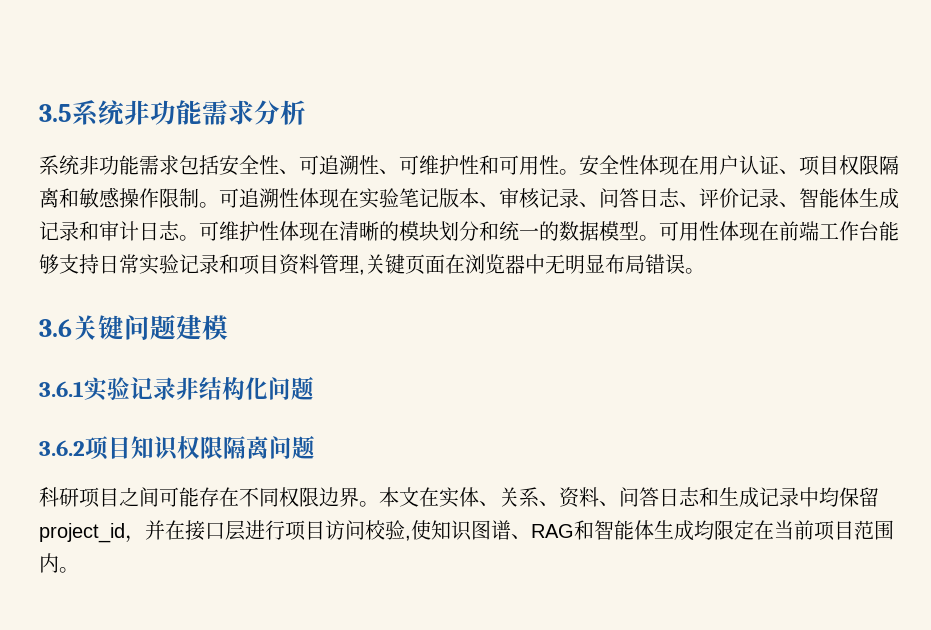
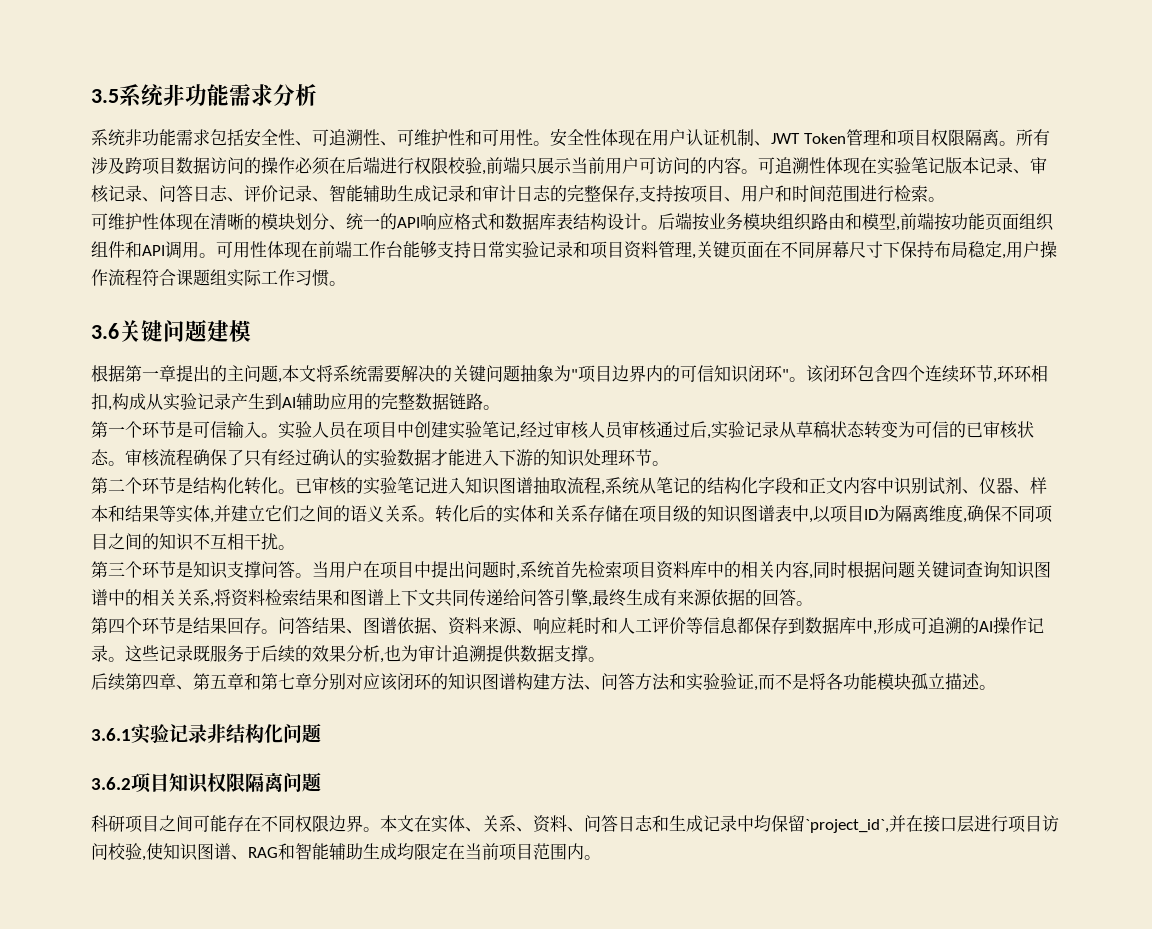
- 安全性体现在用户认证、项目权限隔离和敏感操作限制。
+ 安全性体现在用户认证机制、JWT Token管理和项目权限隔离。所有涉及跨项目数据访问的操作必须在后端进行权限校验,前端只展示当前用户可访问的内容。
- 可追溯性体现在实验笔记版本、审核记录、问答日志、评价记录、智能体生成记录和审计日志。可维护性体现在清晰的模块划分和统一的数据模型。
+ 可追溯性体现在实验笔记版本记录、审核记录、问答日志、评价记录、智能辅助生成记录和审计日志的完整保存,支持按项目、用户和时间范围进行检索。
+ 可维护性体现在清晰的模块划分、统一的API响应格式和数据库表结构设计。后端按业务模块组织路由和模型,前端按功能页面组织组件和API调用。
- 可用性体现在前端工作台能够支持日常实验记录和项目资料管理,关键页面在浏览器中无明显布局错误。
+ 可用性体现在前端工作台能够支持日常实验记录和项目资料管理,关键页面在不同屏幕尺寸下保持布局稳定,用户操作流程符合课题组实际工作习惯。
+ 根据第一章提出的主问题,本文将系统需要解决的关键问题抽象为"项目边界内的可信知识闭环"。该闭环包含四个连续环节,环环相扣,构成从实验记录产生到AI辅助应用的完整数据链路。
+ 第一个环节是可信输入。实验人员在项目中创建实验笔记,经过审核人员审核通过后,实验记录从草稿状态转变为可信的已审核状态。审核流程确保了只有经过确认的实验数据才能进入下游的知识处理环节。
+ 第二个环节是结构化转化。已审核的实验笔记进入知识图谱抽取流程,系统从笔记的结构化字段和正文内容中识别试剂、仪器、样本和结果等实体,并建立它们之间的语义关系。转化后的实体和关系存储在项目级的知识图谱表中,以项目ID为隔离维度,确保不同项目之间的知识不互相干扰。
+ 第三个环节是知识支撑问答。当用户在项目中提出问题时,系统首先检索项目资料库中的相关内容,同时根据问题关键词查询知识图谱中的相关关系,将资料检索结果和图谱上下文共同传递给问答引擎,最终生成有来源依据的回答。
+ 第四个环节是结果回存。问答结果、图谱依据、资料来源、响应耗时和人工评价等信息都保存到数据库中,形成可追溯的AI操作记录。这些记录既服务于后续的效果分析,也为审计追溯提供数据支撑。
+ 后续第四章、第五章和第七章分别对应该闭环的知识图谱构建方法、问答方法和实验验证,而不是将各功能模块孤立描述。
- 本文在实体、关系、资料、问答日志和生成记录中均保留project_id，并在接口层进行项目访问校验,使知识图谱、RAG和智能体生成均限定在当前项目范围内。
+ 本文在实体、关系、资料、问答日志和生成记录中均保留`project_id`,并在接口层进行项目访问校验,使知识图谱、RAG和智能辅助生成均限定在当前项目范围内。

